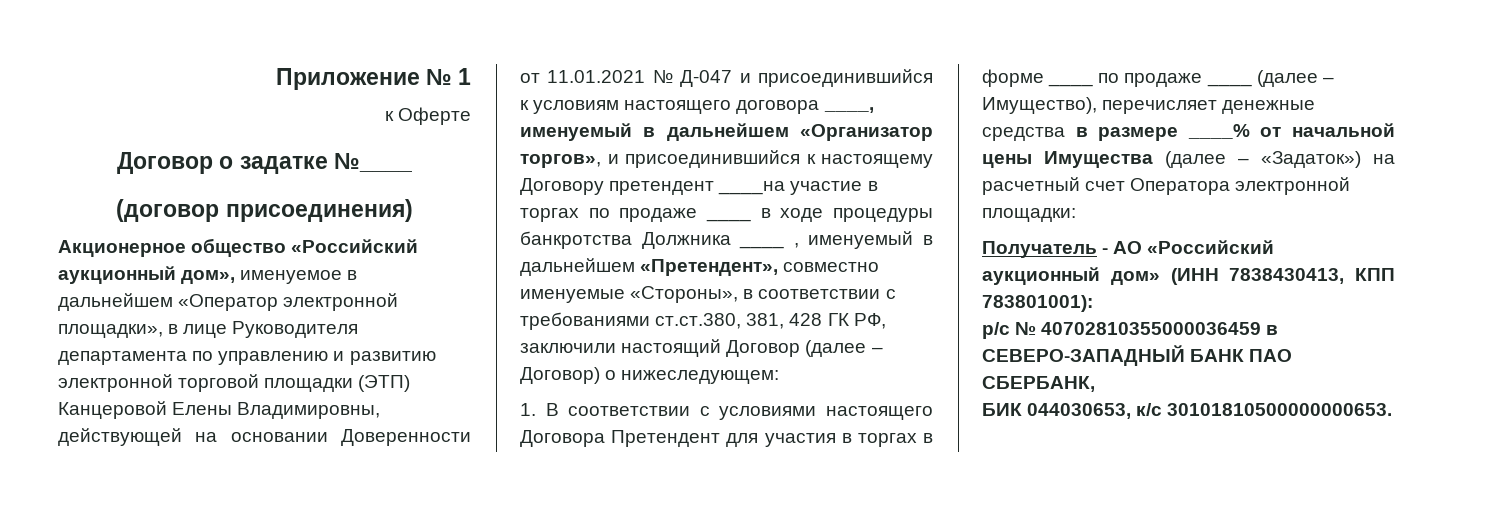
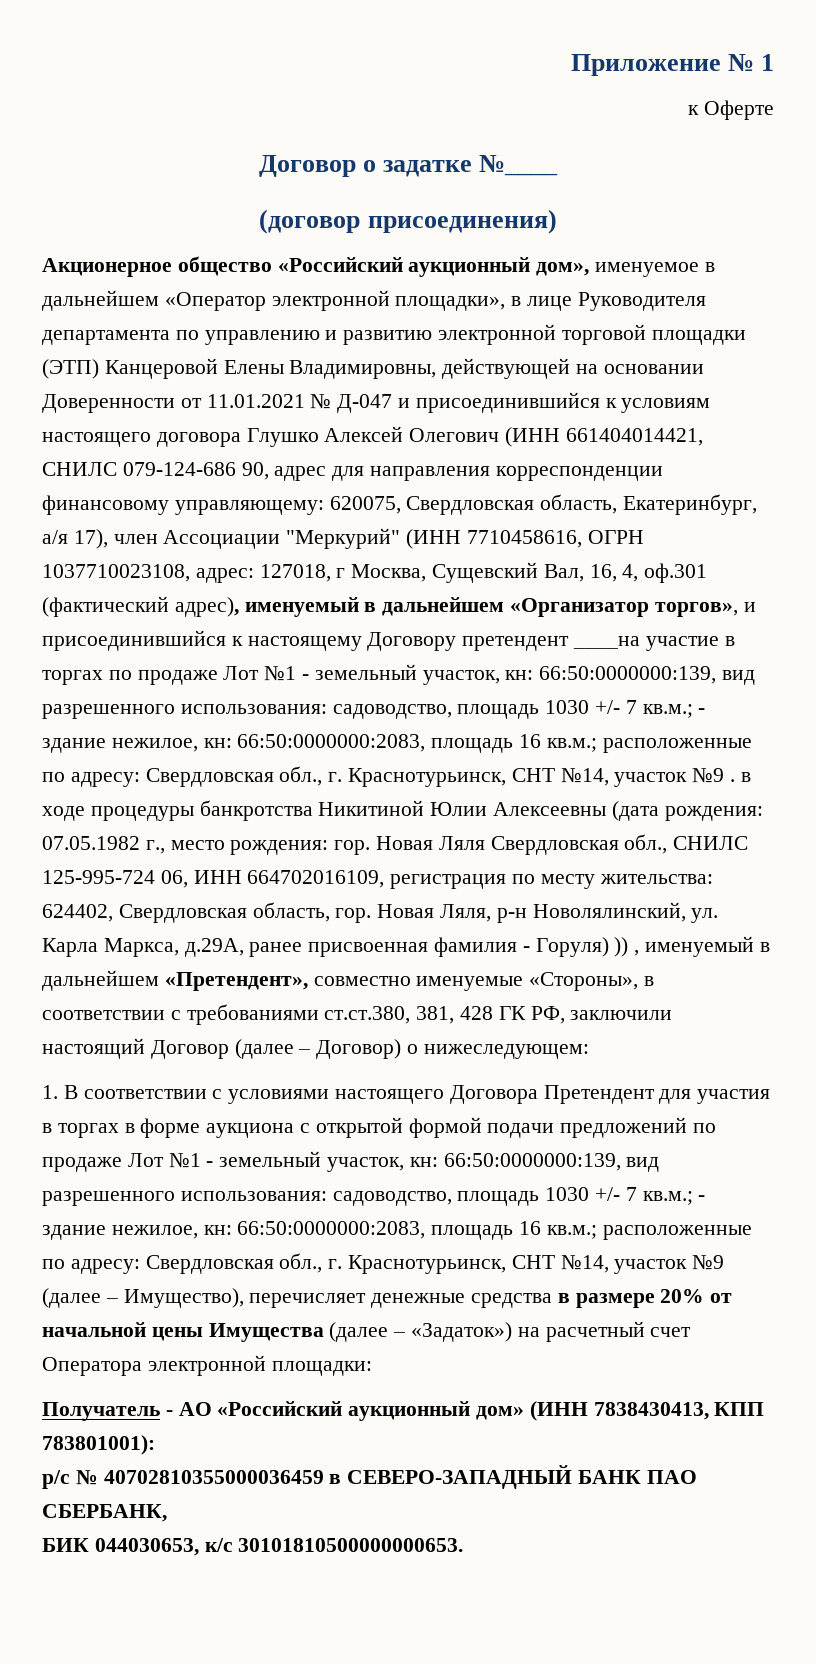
- Акционерное общество «Российский аукционный дом», именуемое в дальнейшем «Оператор электронной площадки», в лице Руководителя департамента по управлению и развитию электронной торговой площадки (ЭТП) Канцеровой Елены Владимировны, действующей на основании Доверенности от 11.01.2021 № Д-047 и присоединившийся к условиям настоящего договора ____, именуемый в дальнейшем «Организатор торгов», и присоединившийся к настоящему Договору претендент ____на участие в торгах по продаже ____ в ходе процедуры банкротства Должника ____ , именуемый в дальнейшем «Претендент», совместно именуемые «Стороны», в соответствии с требованиями ст.ст.380, 381, 428 ГК РФ, заключили настоящий Договор (далее – Договор) о нижеследующем:
+ Акционерное общество «Российский аукционный дом», именуемое в дальнейшем «Оператор электронной площадки», в лице Руководителя департамента по управлению и развитию электронной торговой площадки (ЭТП) Канцеровой Елены Владимировны, действующей на основании Доверенности от 11.01.2021 № Д-047 и присоединившийся к условиям настоящего договора Глушко Алексей Олегович (ИНН 661404014421, СНИЛС 079-124-686 90, адрес для направления корреспонденции финансовому управляющему: 620075, Свердловская область, Екатеринбург, а/я 17), член Ассоциации "Меркурий" (ИНН 7710458616, ОГРН 1037710023108, адрес: 127018, г Москва, Сущевский Вал, 16, 4, оф.301 (фактический адрес), именуемый в дальнейшем «Организатор торгов», и присоединившийся к настоящему Договору претендент ____на участие в торгах по продаже Лот №1 - земельный участок, кн: 66:50:0000000:139, вид разрешенного использования: садоводство, площадь 1030 +/- 7 кв.м.; - здание нежилое, кн: 66:50:0000000:2083, площадь 16 кв.м.; расположенные по адресу: Свердловская обл., г. Краснотурьинск, СНТ №14, участок №9 . в ходе процедуры банкротства Никитиной Юлии Алексеевны (дата рождения: 07.05.1982 г., место рождения: гор. Новая Ляля Свердловская обл., СНИЛС 125-995-724 06, ИНН 664702016109, регистрация по месту жительства: 624402, Свердловская область, гор. Новая Ляля, р-н Новолялинский, ул. Карла Маркса, д.29А, ранее присвоенная фамилия - Горуля) )) , именуемый в дальнейшем «Претендент», совместно именуемые «Стороны», в соответствии с требованиями ст.ст.380, 381, 428 ГК РФ, заключили настоящий Договор (далее – Договор) о нижеследующем:
- 1. В соответствии с условиями настоящего Договора Претендент для участия в торгах в форме ____ по продаже ____ (далее – Имущество), перечисляет денежные средства в размере ____% от начальной цены Имущества (далее – «Задаток») на расчетный счет Оператора электронной площадки:
+ 1. В соответствии с условиями настоящего Договора Претендент для участия в торгах в форме аукциона с открытой формой подачи предложений по продаже Лот №1 - земельный участок, кн: 66:50:0000000:139, вид разрешенного использования: садоводство, площадь 1030 +/- 7 кв.м.; - здание нежилое, кн: 66:50:0000000:2083, площадь 16 кв.м.; расположенные по адресу: Свердловская обл., г. Краснотурьинск, СНТ №14, участок №9 (далее – Имущество), перечисляет денежные средства в размере 20% от начальной цены Имущества (далее – «Задаток») на расчетный счет Оператора электронной площадки:

